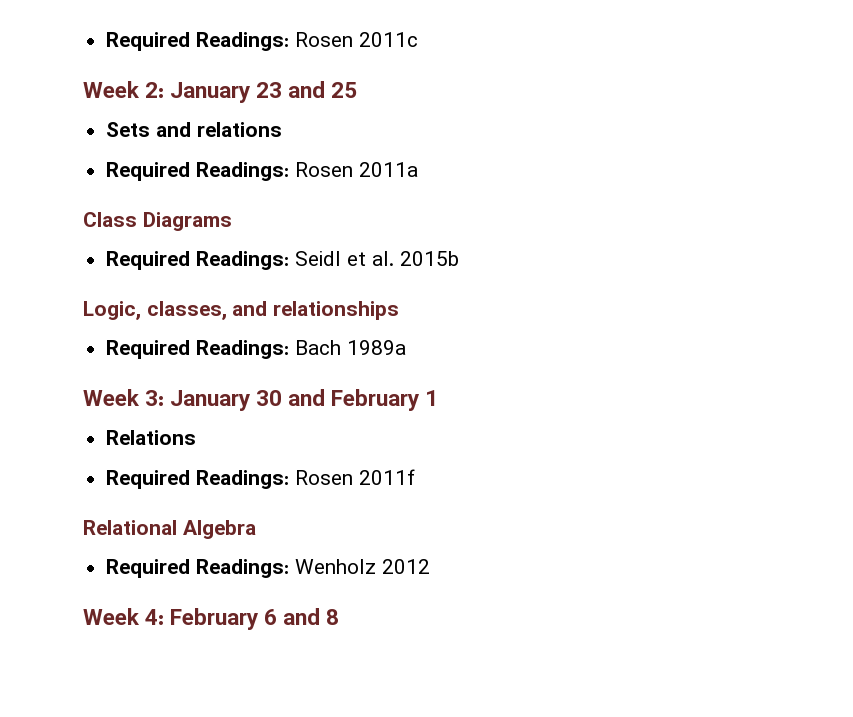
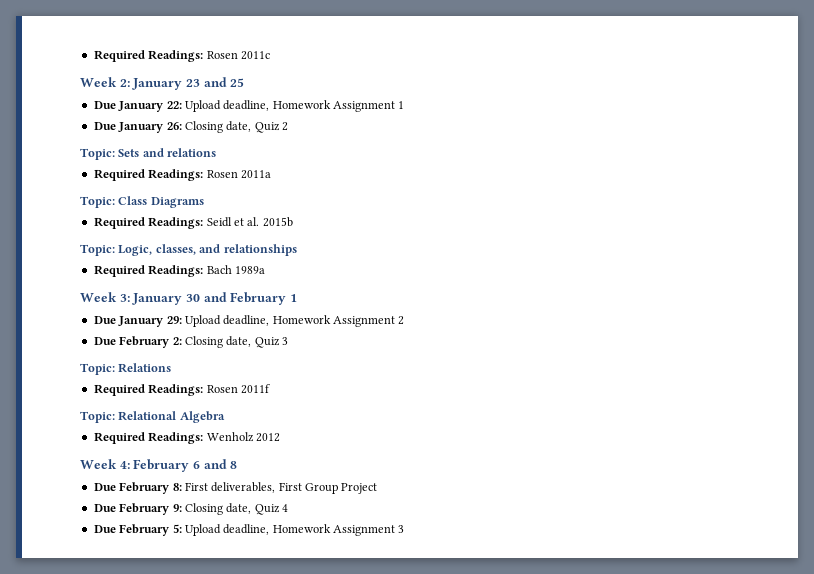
- Sets and relations
+ Due January 22: Upload deadline, Homework Assignment 1
+ Due January 26: Closing date, Quiz 2
+ Topic: Sets and relations
- Class Diagrams
+ Topic: Class Diagrams
- Logic, classes, and relationships
+ Topic: Logic, classes, and relationships
- Relations
+ Due January 29: Upload deadline, Homework Assignment 2
+ Due February 2: Closing date, Quiz 3
+ Topic: Relations
- Relational Algebra
+ Topic: Relational Algebra
+ Due February 8: First deliverables, First Group Project
+ Due February 9: Closing date, Quiz 4
+ Due February 5: Upload deadline, Homework Assignment 3

